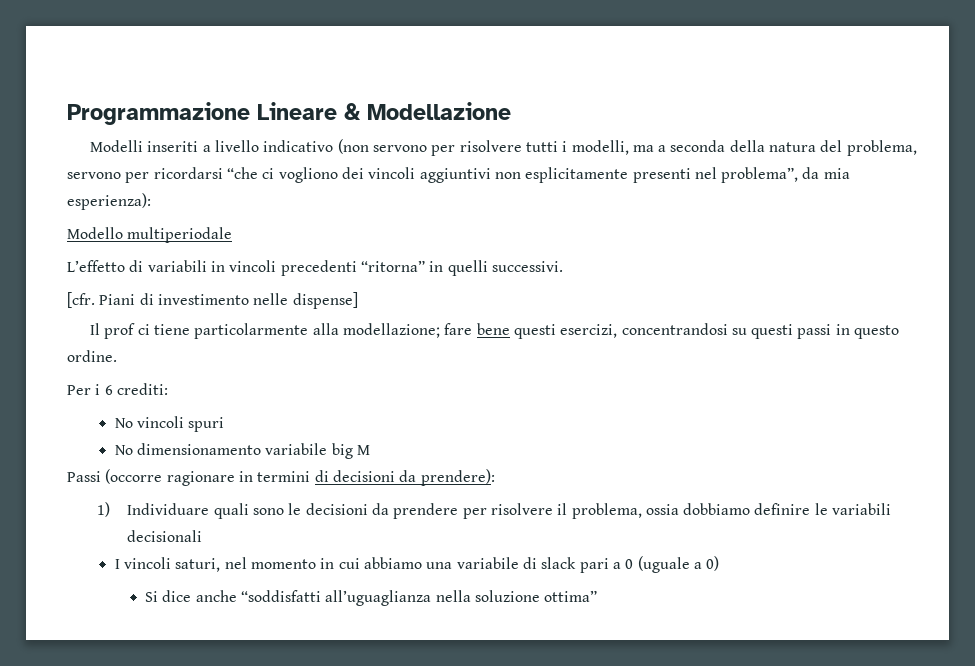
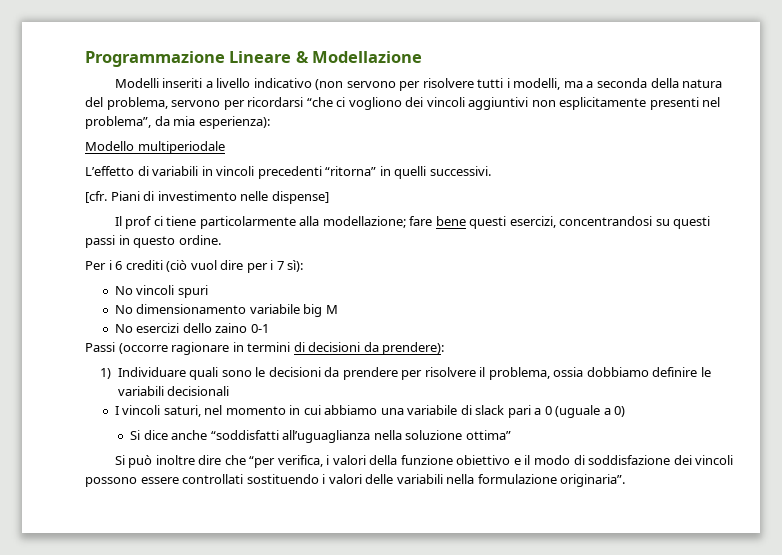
- Per i 6 crediti:
+ Per i 6 crediti (ciò vuol dire per i 7 sì):
+ No esercizi dello zaino 0-1
+ Si può inoltre dire che “per verifica, i valori della funzione obiettivo e il modo di soddisfazione dei vincoli possono essere controllati sostituendo i valori delle variabili nella formulazione originaria”.

